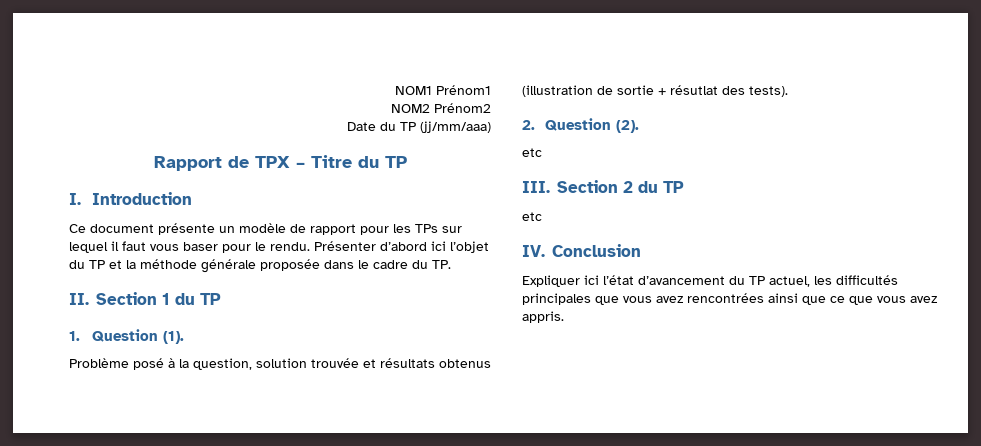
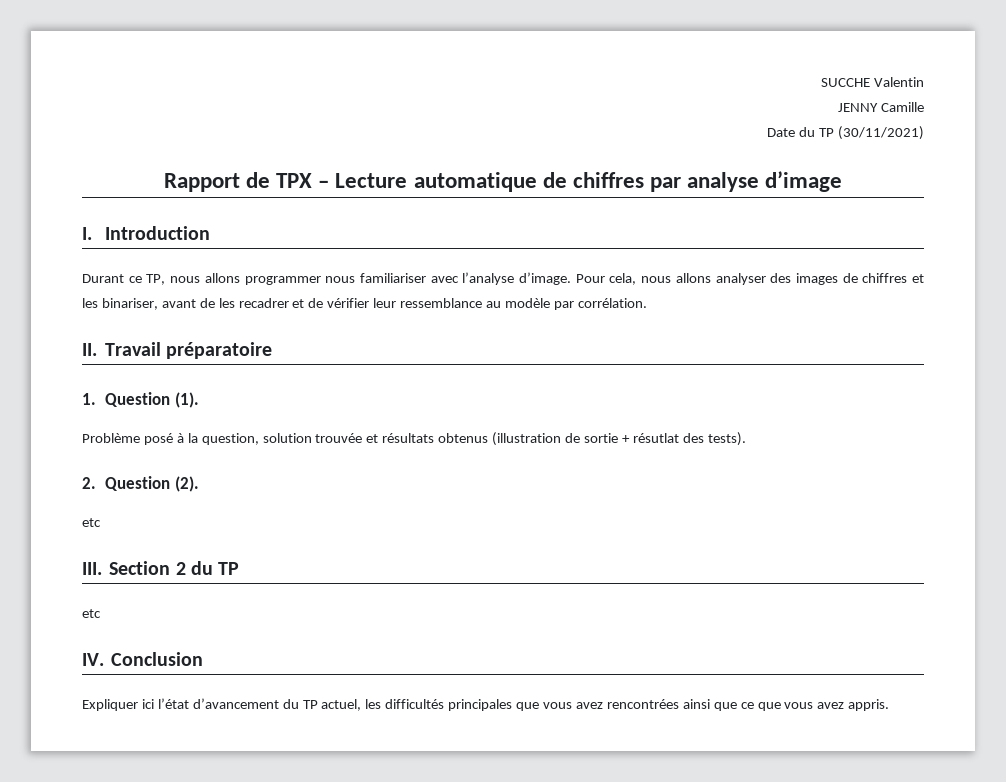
- NOM1 Prénom1
- NOM2 Prénom2
+ SUCCHE Valentin
+ JENNY Camille
- Date du TP (jj/mm/aaa)
+ Date du TP (30/11/2021)
- Rapport de TPX – Titre du TP
+ Rapport de TPX – Lecture automatique de chiffres par analyse d’image
  I. Introduction
- Ce document présente un modèle de rapport pour les TPs sur lequel il faut vous baser pour le rendu. Présenter d’abord ici l’objet du TP et la méthode générale proposée dans le cadre du TP.
- II. Section 1 du TP
+ Durant ce TP, nous allons programmer nous familiariser avec l’analyse d’image. Pour cela, nous allons analyser des images de chiffres et les binariser, avant de les recadrer et de vérifier leur ressemblance au modèle par corrélation.
+ II. Travail préparatoire

